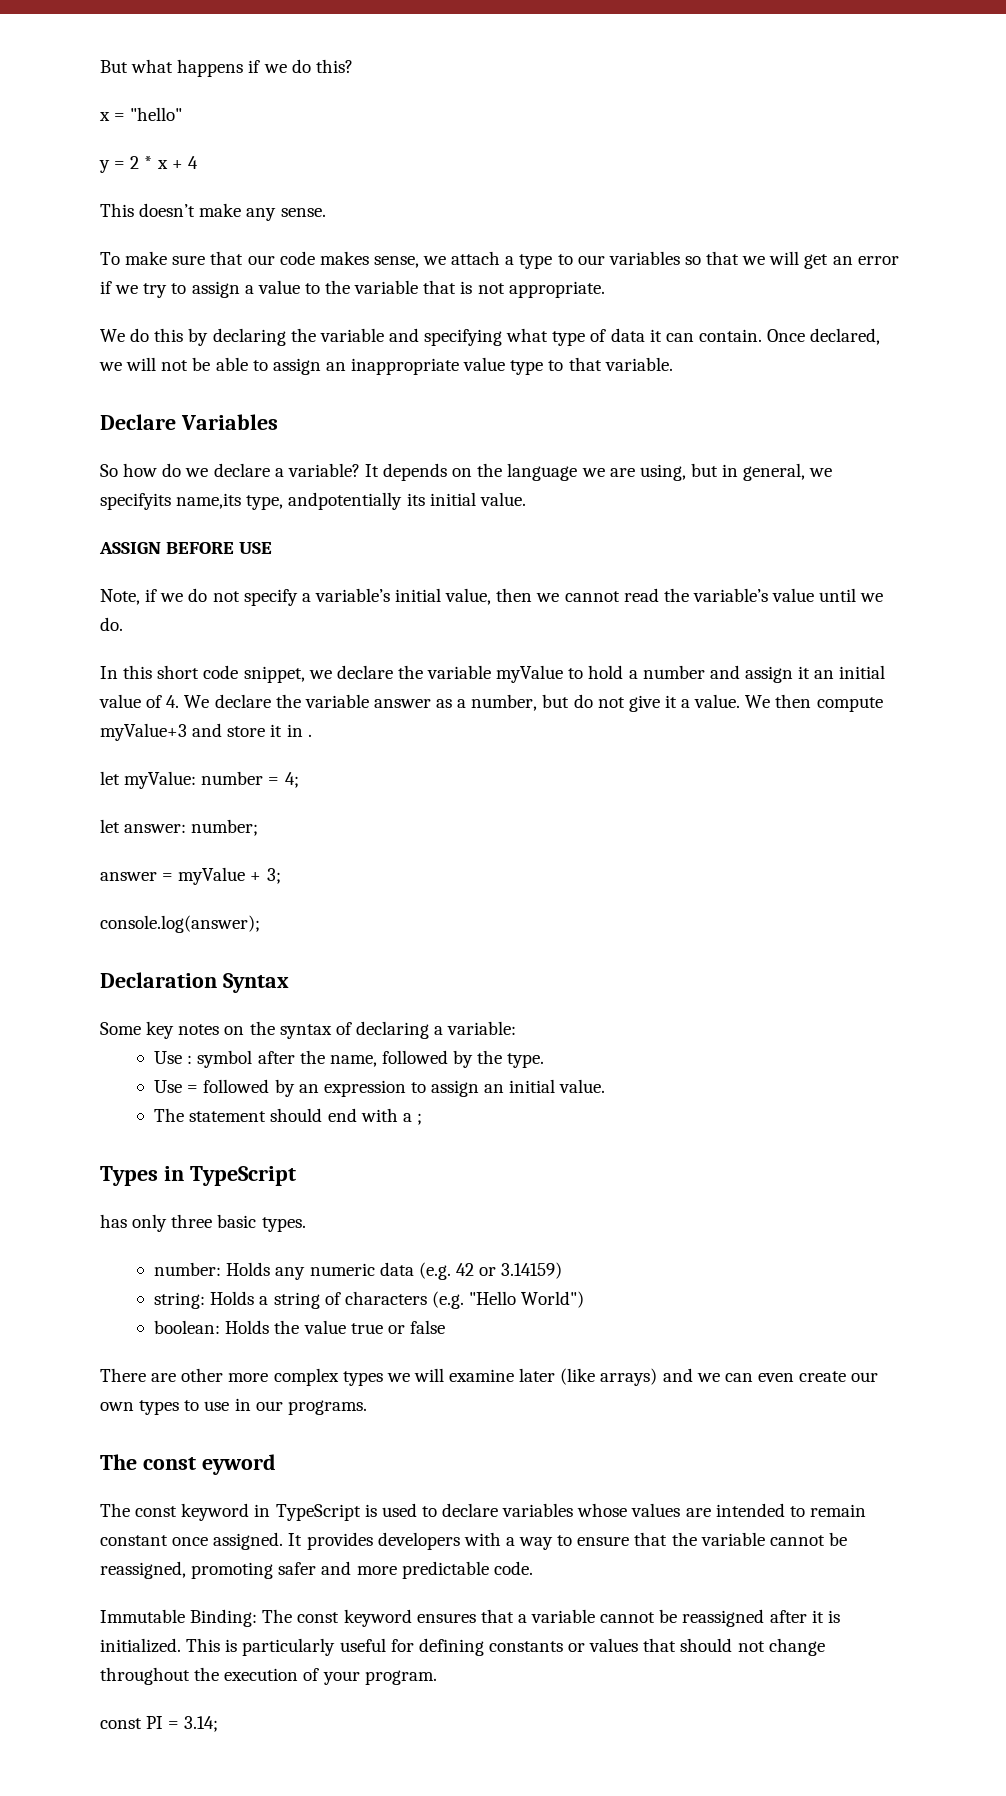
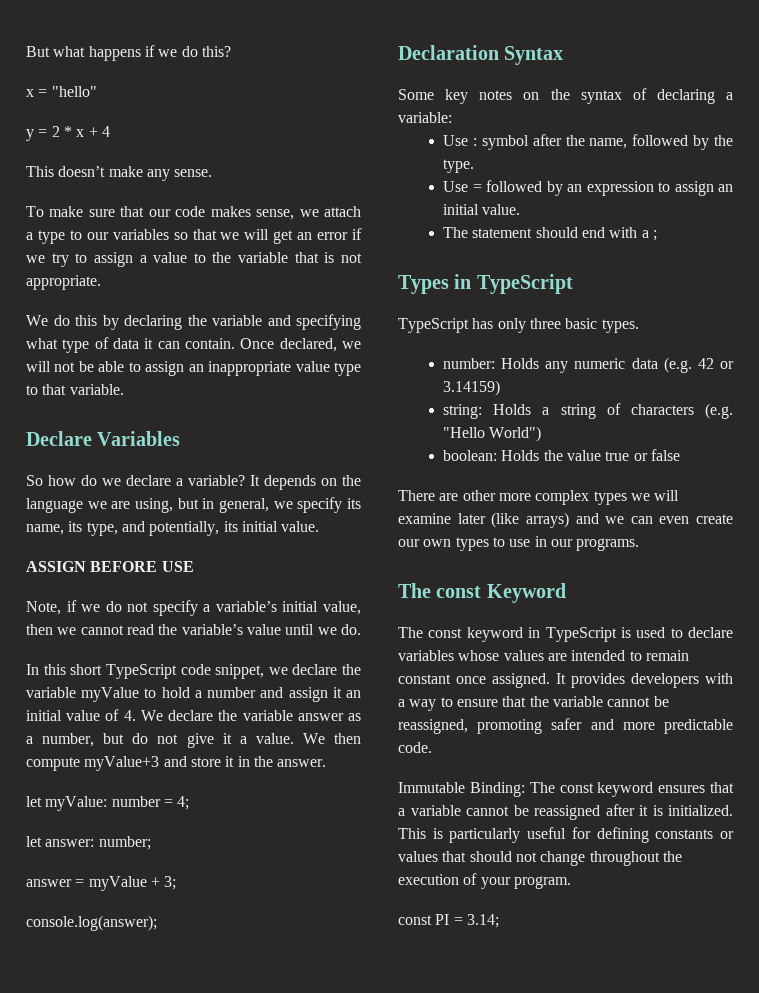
- It depends on the language we are using, but in general, we specifyits name,its type, andpotentially its initial value.
+ It depends on the language we are using, but in general, we specify its name, its type, and potentially, its initial value.
- In this short code snippet, we declare the variable myValue to hold a number and assign it an initial value of 4. We declare the variable answer as a number, but do not give it a value.
+ In this short TypeScript code snippet, we declare the variable myValue to hold a number and assign it an initial value of 4. We declare the variable answer as a number, but do not give it a value.
- We then compute myValue+3 and store it in .
+ We then compute myValue+3 and store it in the answer.
- has only three basic types.
+ TypeScript has only three basic types.
- The const eyword
+ The const Keyword

